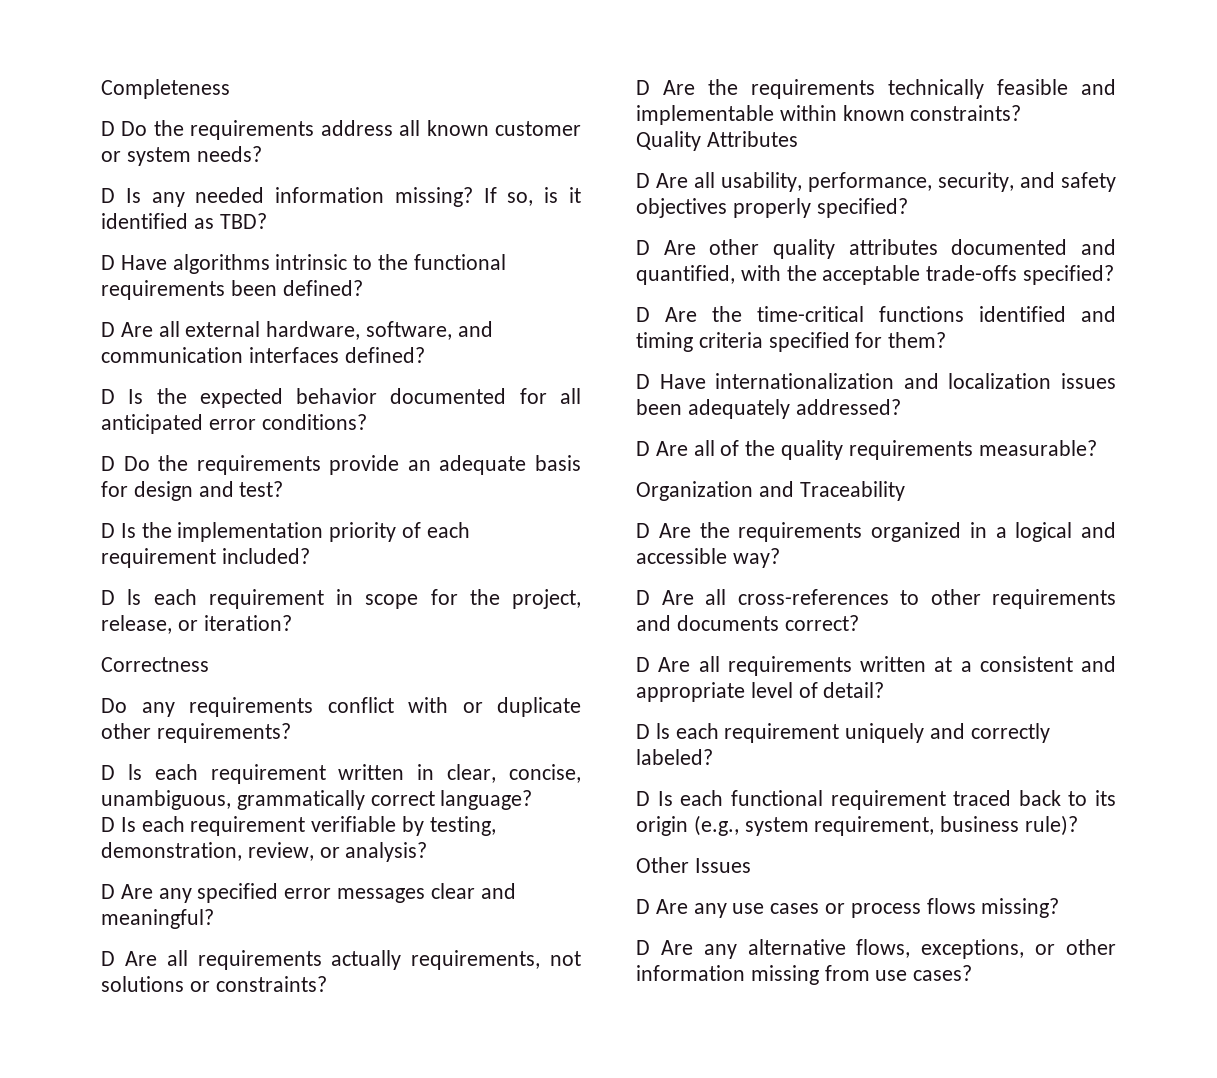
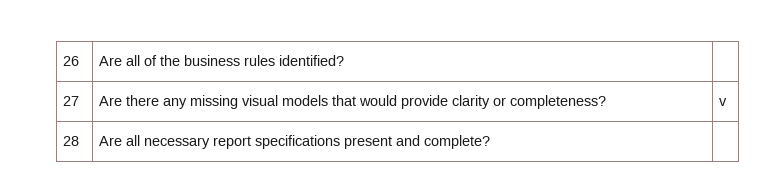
- Completeness
- D Do the requirements address all known customer or system needs?
- D Is any needed information missing? If so, is it identified as TBD?
- D Have algorithms intrinsic to the functional requirements been defined?
- D Are all external hardware, software, and communication interfaces defined?
- D Is the expected behavior documented for all anticipated error conditions?
- D Do the requirements provide an adequate basis for design and test?
- D Is the implementation priority of each requirement included?
- D ls each requirement in scope for the project, release, or iteration?
- Correctness
- Do any requirements conflict with or duplicate other requirements?
- D ls each requirement written in clear, concise, unambiguous, grammatically correct language?
- D Is each requirement verifiable by testing, demonstration, review, or analysis?
- D Are any specified error messages clear and meaningful?
- D Are all requirements actually requirements, not solutions or constraints?
- D Are the requirements technically feasible and implementable within known constraints?
- Quality Attributes
- D Are all usability, performance, security, and safety objectives properly specified?
- D Are other quality attributes documented and quantified, with the acceptable trade-offs specified?
- D Are the time-critical functions identified and timing criteria specified for them?
- D Have internationalization and localization issues been adequately addressed?
- D Are all of the quality requirements measurable?
- Organization and Traceability
- D Are the requirements organized in a logical and accessible way?
- D Are all cross-references to other requirements and documents correct?
- D Are all requirements written at a consistent and appropriate level of detail?
- D ls each requirement uniquely and correctly labeled?
- D Is each functional requirement traced back to its origin (e.g., system requirement, business rule)?
- Other Issues
- D Are any use cases or process flows missing?
- D Are any alternative flows, exceptions, or other information missing from use cases?
+ 26 | Are all of the business rules identified? |
+ 27 | Are there any missing visual models that would provide clarity or completeness? | v
+ 28 | Are all necessary report specifications present and complete? |

